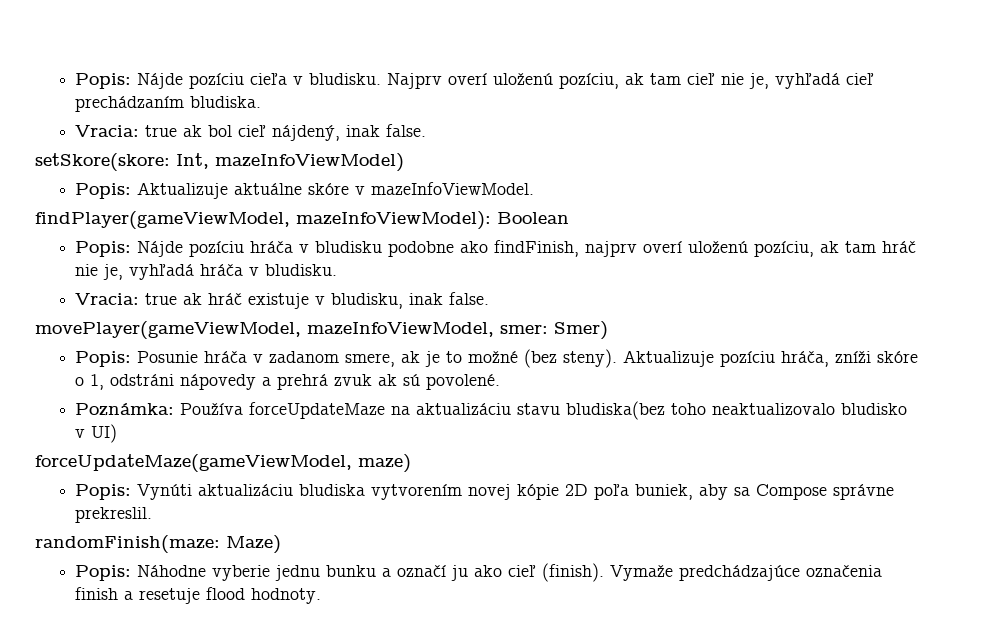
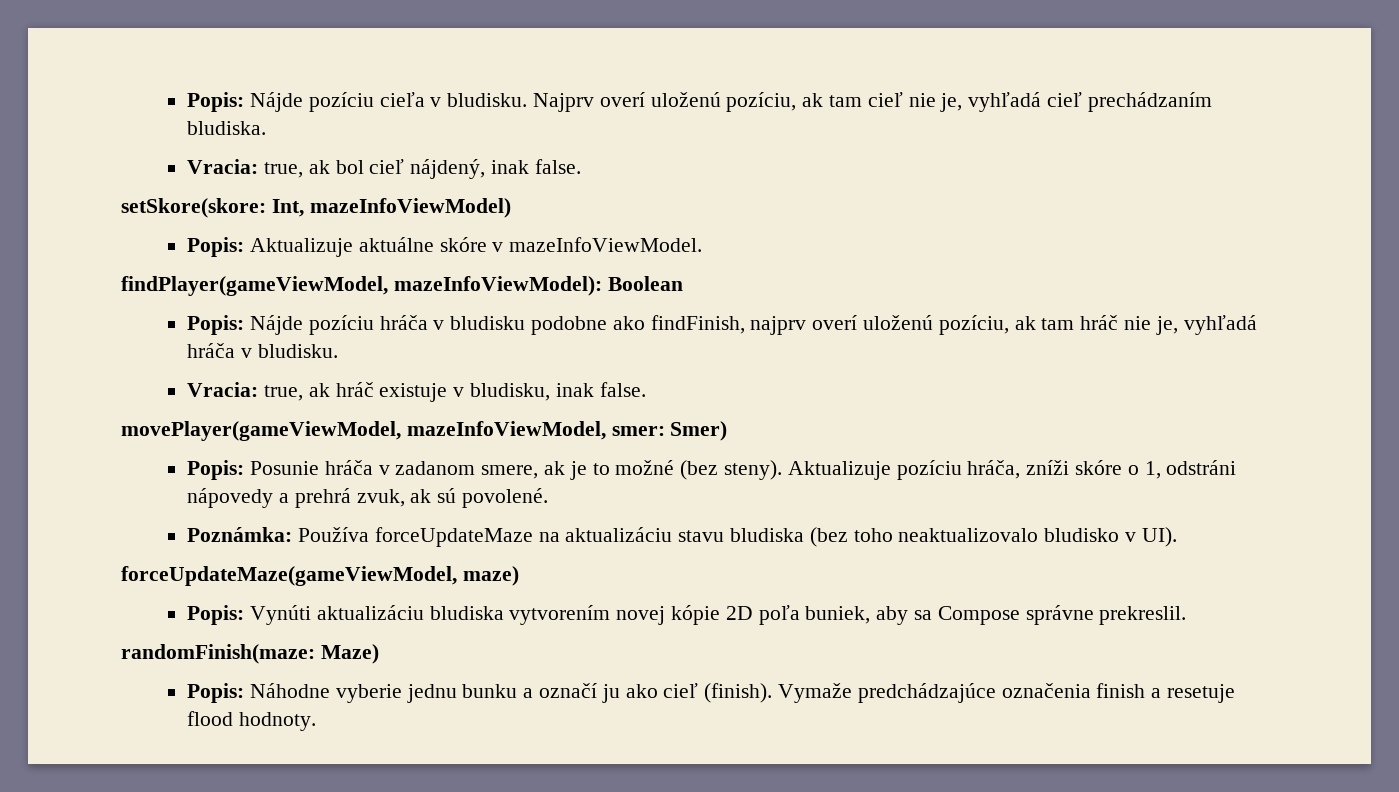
- Vracia: true ak bol cieľ nájdený, inak false.
+ Vracia: true, ak bol cieľ nájdený, inak false.
- Vracia: true ak hráč existuje v bludisku, inak false.
+ Vracia: true, ak hráč existuje v bludisku, inak false.
- Aktualizuje pozíciu hráča, zníži skóre o 1, odstráni nápovedy a prehrá zvuk ak sú povolené.
+ Aktualizuje pozíciu hráča, zníži skóre o 1, odstráni nápovedy a prehrá zvuk, ak sú povolené.
- Poznámka: Používa forceUpdateMaze na aktualizáciu stavu bludiska(bez toho neaktualizovalo bludisko v UI)
+ Poznámka: Používa forceUpdateMaze na aktualizáciu stavu bludiska (bez toho neaktualizovalo bludisko v UI).

